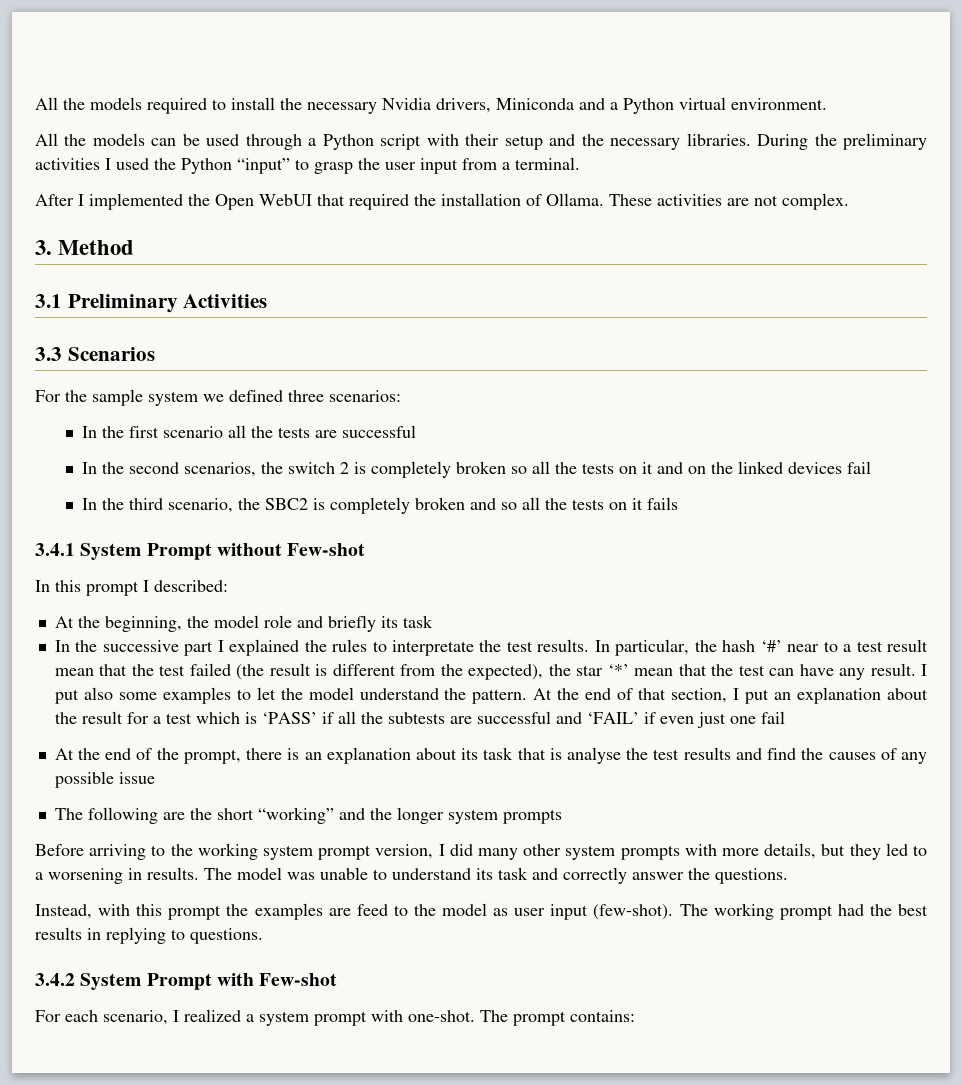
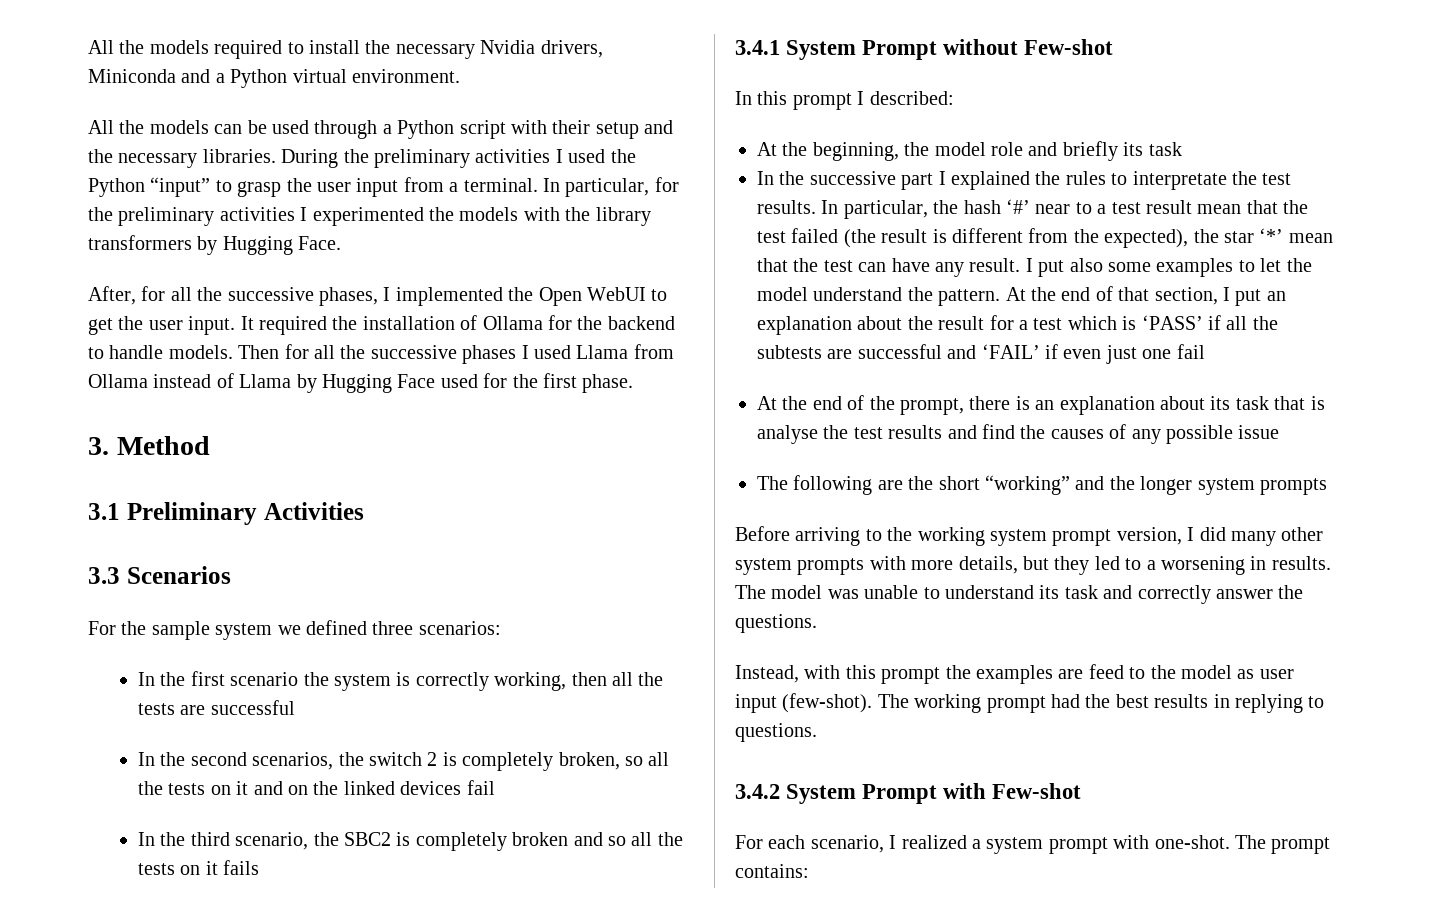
- During the preliminary activities I used the Python “input” to grasp the user input from a terminal.
- After I implemented the Open WebUI that required the installation of Ollama. These activities are not complex.
+ During the preliminary activities I used the Python “input” to grasp the user input from a terminal. In particular, for the preliminary activities I experimented the models with the library transformers by Hugging Face.
+ After, for all the successive phases, I implemented the Open WebUI to get the user input. It required the installation of Ollama for the backend to handle models. Then for all the successive phases I used Llama from Ollama instead of Llama by Hugging Face used for the first phase.
- In the first scenario all the tests are successful
+ In the first scenario the system is correctly working, then all the tests are successful
- In the second scenarios, the switch 2 is completely broken so all the tests on it and on the linked devices fail
+ In the second scenarios, the switch 2 is completely broken, so all the tests on it and on the linked devices fail

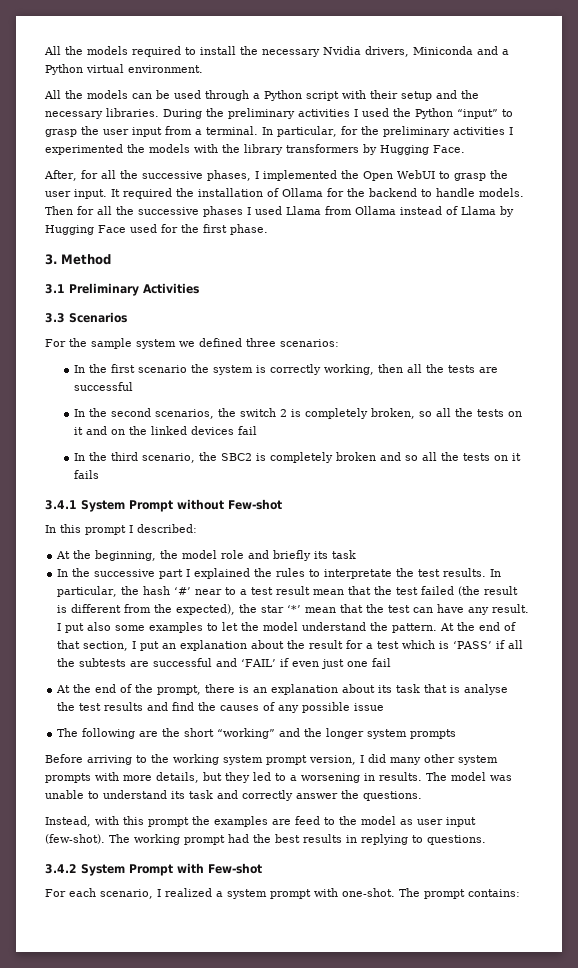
- After, for all the successive phases, I implemented the Open WebUI to get the user input.
+ After, for all the successive phases, I implemented the Open WebUI to grasp the user input.

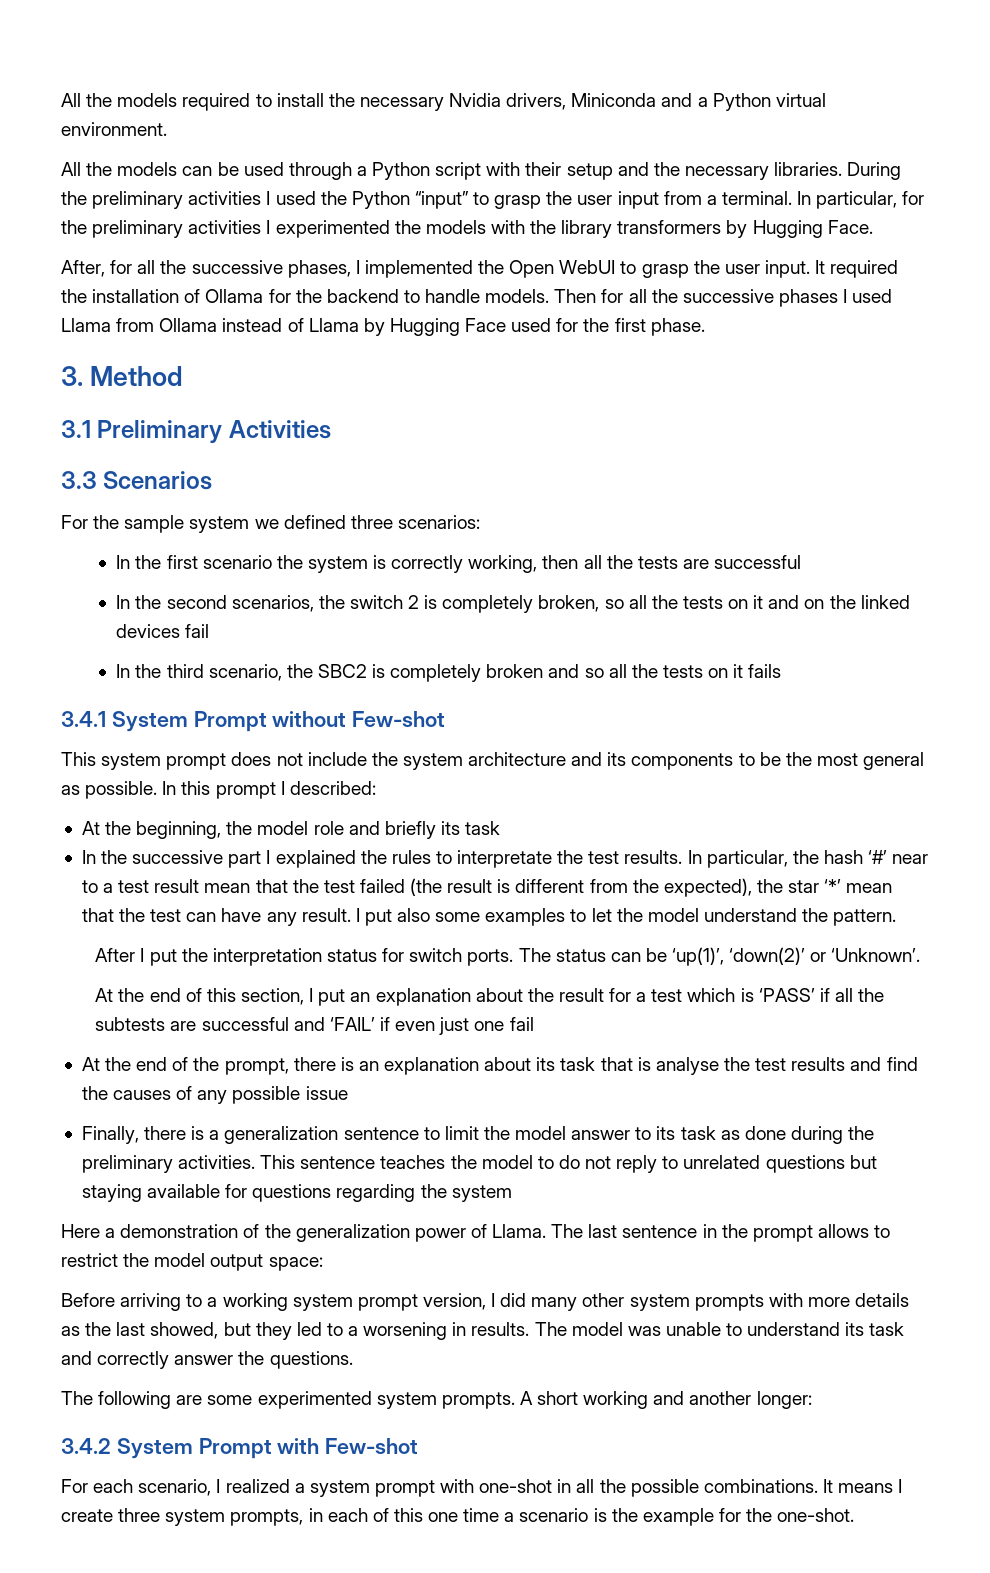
+ This system prompt does not include the system architecture and its components to be the most general as possible.
- I put also some examples to let the model understand the pattern. At the end of that section, I put an explanation about the result for a test which is ‘PASS’ if all the subtests are successful and ‘FAIL’ if even just one fail
+ I put also some examples to let the model understand the pattern.
+ After I put the interpretation status for switch ports. The status can be ‘up(1)’, ‘down(2)’ or ‘Unknown’.
+ At the end of this section, I put an explanation about the result for a test which is ‘PASS’ if all the subtests are successful and ‘FAIL’ if even just one fail
- The following are the short “working” and the longer system prompts
+ Finally, there is a generalization sentence to limit the model answer to its task as done during the preliminary activities. This sentence teaches the model to do not reply to unrelated questions but staying available for questions regarding the system
+ Here a demonstration of the generalization power of Llama. The last sentence in the prompt allows to restrict the model output space:
- Before arriving to the working system prompt version, I did many other system prompts with more details, but they led to a worsening in results.
+ Before arriving to a working system prompt version, I did many other system prompts with more details as the last showed, but they led to a worsening in results.
- Instead, with this prompt the examples are feed to the model as user input (few-shot). The working prompt had the best results in replying to questions.
+ The following are some experimented system prompts. A short working and another longer:
- For each scenario, I realized a system prompt with one-shot. The prompt contains:
+ For each scenario, I realized a system prompt with one-shot in all the possible combinations. It means I create three system prompts, in each of this one time a scenario is the example for the one-shot.

